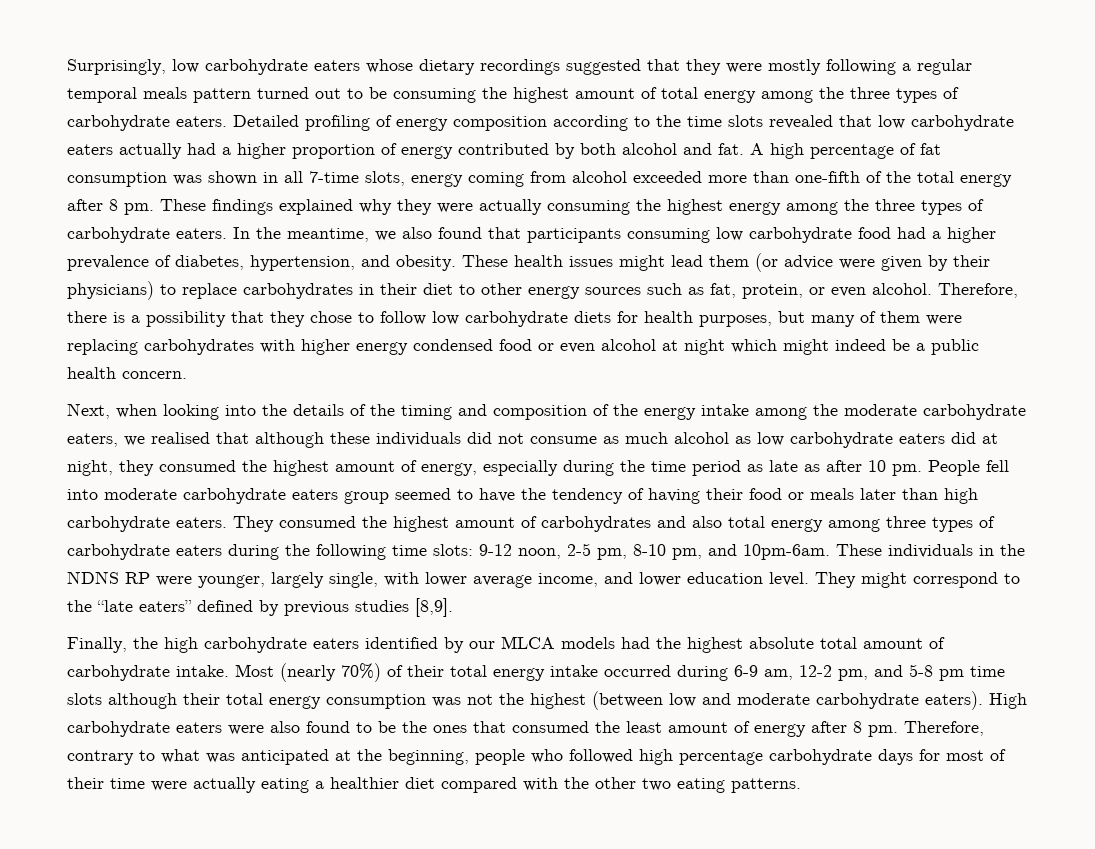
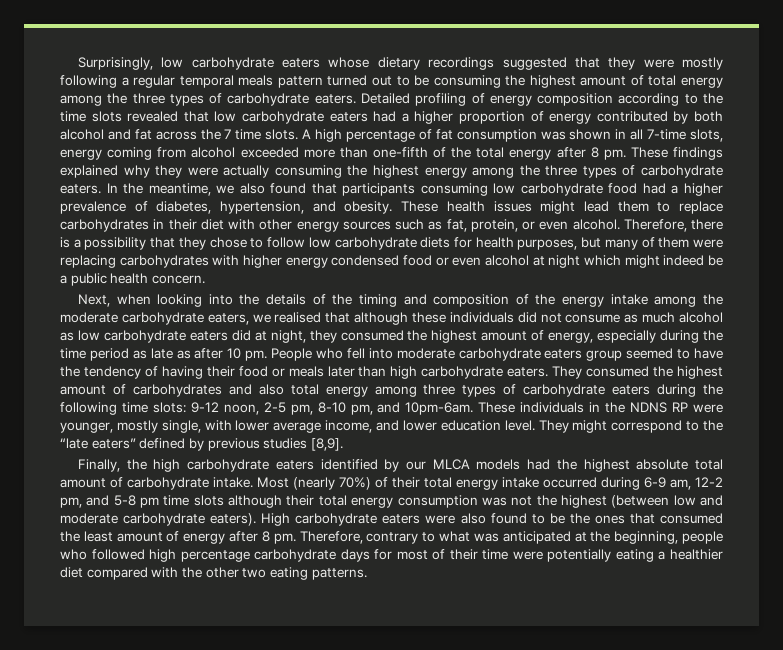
- Detailed profiling of energy composition according to the time slots revealed that low carbohydrate eaters actually had a higher proportion of energy contributed by both alcohol and fat.
+ Detailed profiling of energy composition according to the time slots revealed that low carbohydrate eaters had a higher proportion of energy contributed by both alcohol and fat across the 7 time slots.
- These health issues might lead them (or advice were given by their physicians) to replace carbohydrates in their diet to other energy sources such as fat, protein, or even alcohol.
+ These health issues might lead them to replace carbohydrates in their diet with other energy sources such as fat, protein, or even alcohol.
- People fell into moderate carbohydrate eaters group seemed to have the tendency of having their food or meals later than high carbohydrate eaters.
+ People who fell into moderate carbohydrate eaters group seemed to have the tendency of having their food or meals later than high carbohydrate eaters.
- These individuals in the NDNS RP were younger, largely single, with lower average income, and lower education level.
+ These individuals in the NDNS RP were younger, mostly single, with lower average income, and lower education level.
- Therefore, contrary to what was anticipated at the beginning, people who followed high percentage carbohydrate days for most of their time were actually eating a healthier diet compared with the other two eating patterns.
+ Therefore, contrary to what was anticipated at the beginning, people who followed high percentage carbohydrate days for most of their time were potentially eating a healthier diet compared with the other two eating patterns.

